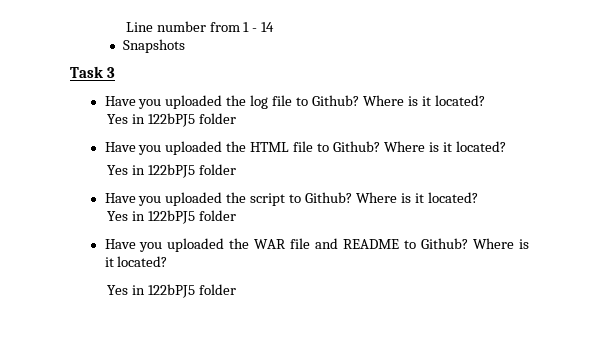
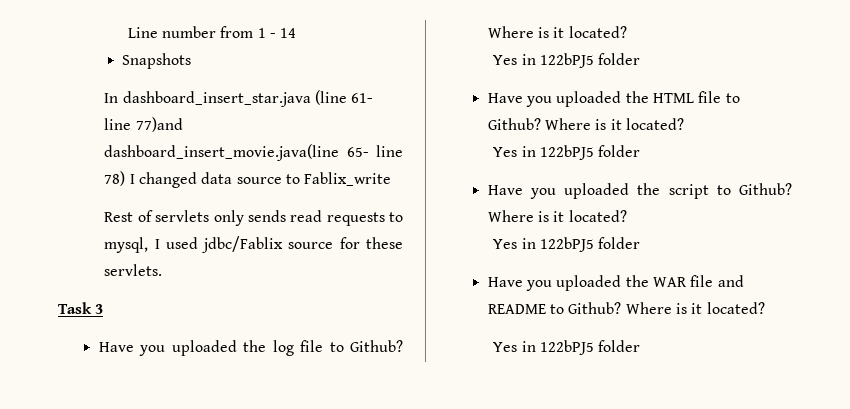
+ In dashboard_insert_star.java (line 61- line 77)and dashboard_insert_movie.java(line 65- line 78) I changed data source to Fablix_write
+ Rest of servlets only sends read requests to mysql, I used jdbc/Fablix source for these servlets.

